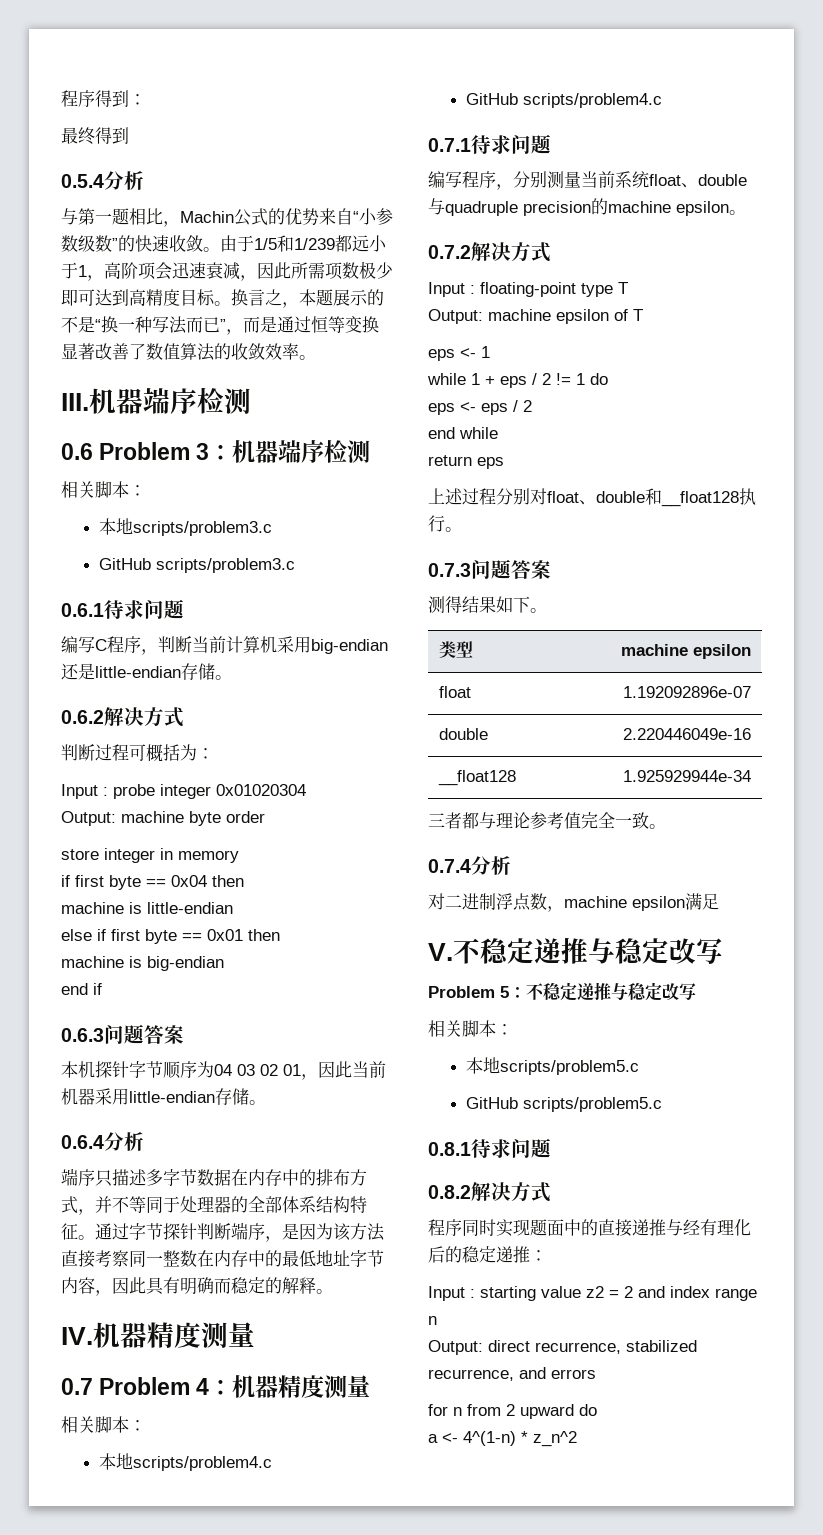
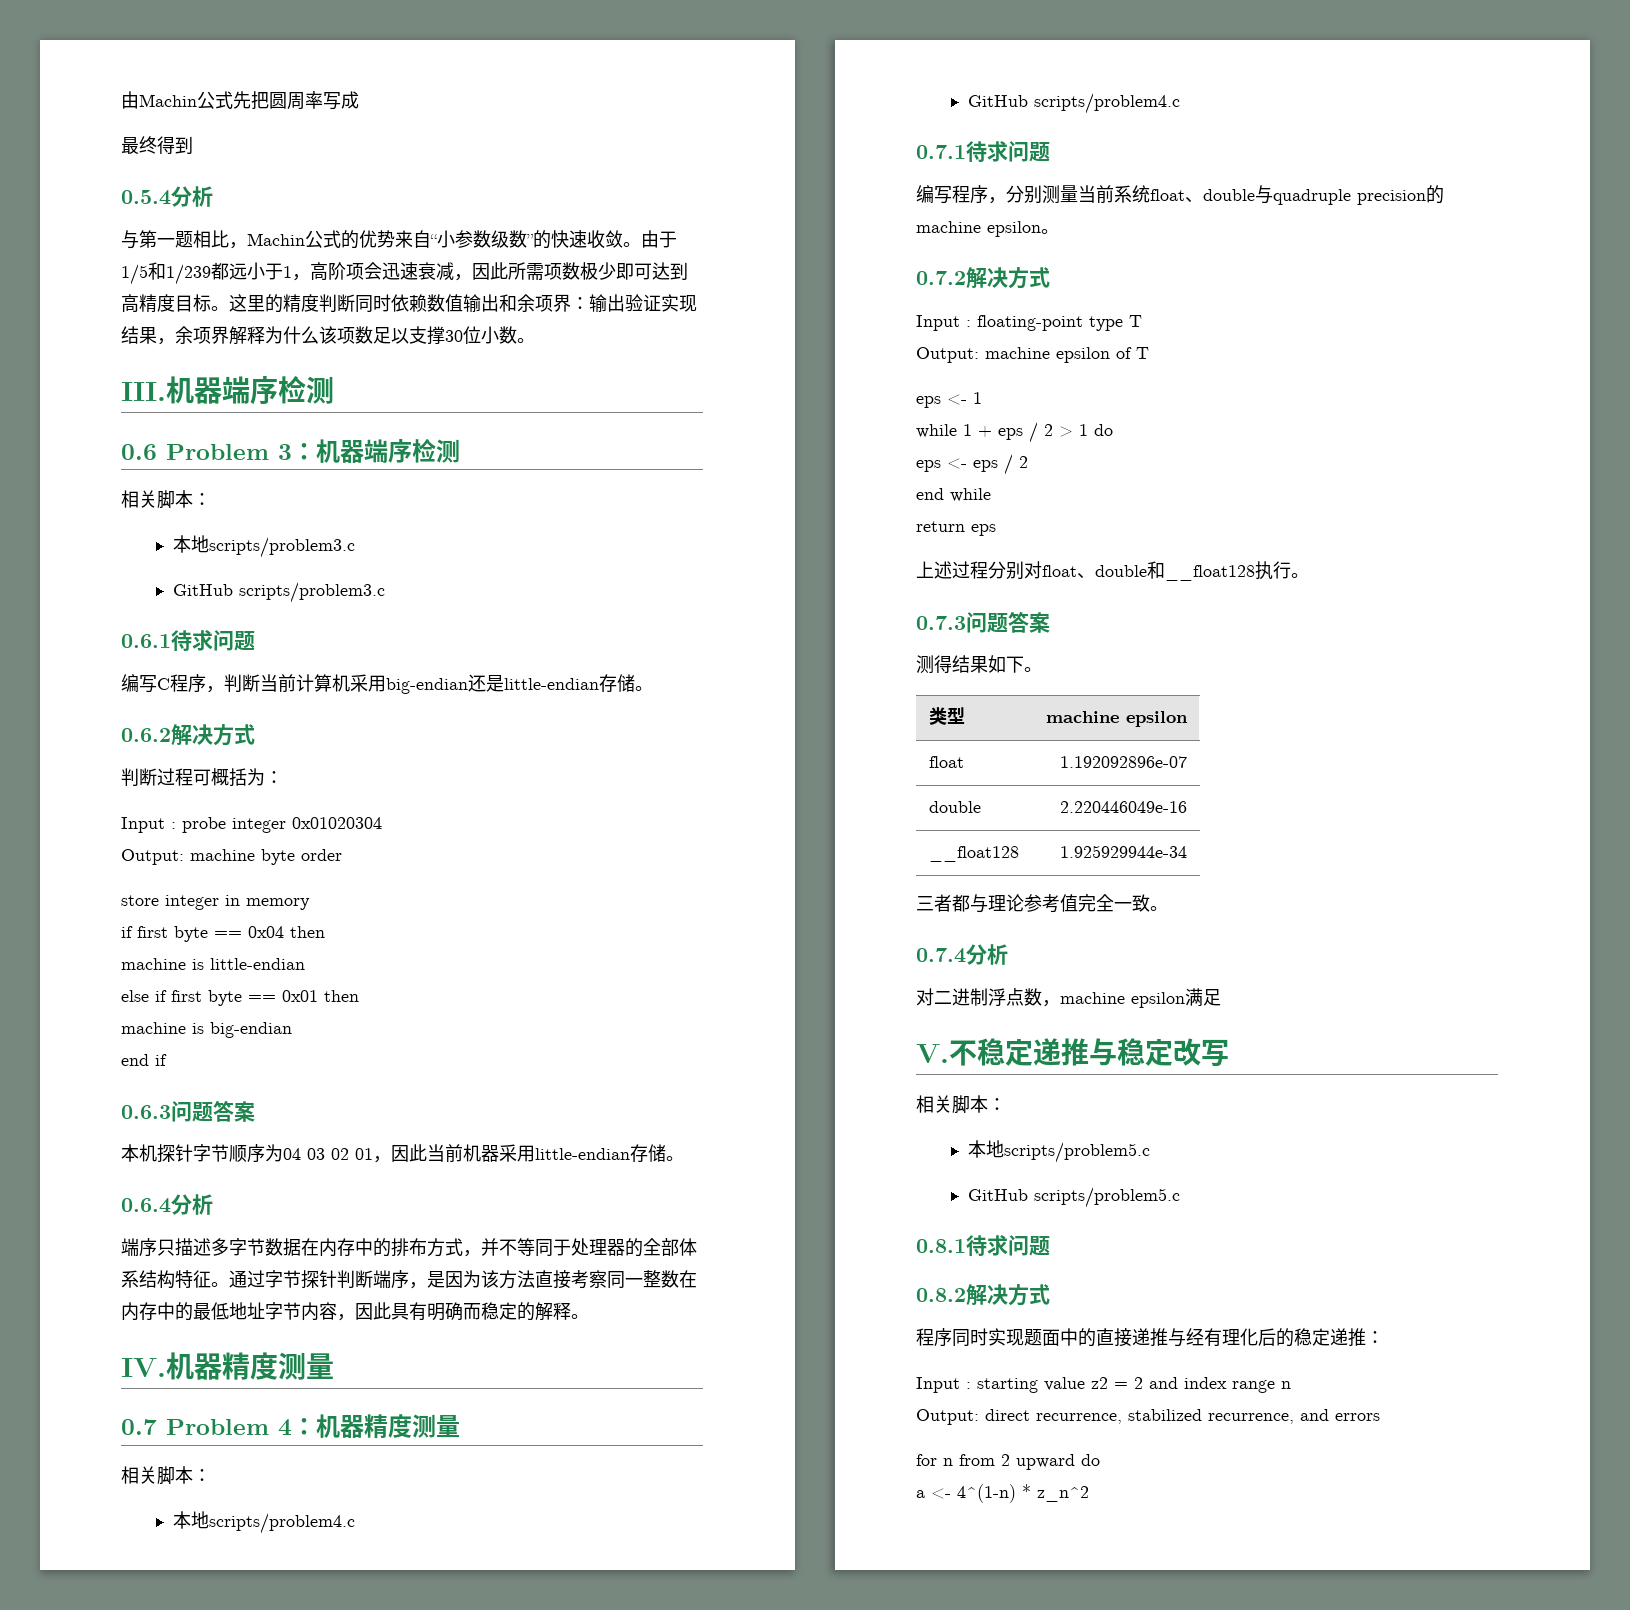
- 程序得到：
+ 由Machin公式先把圆周率写成
- 换言之，本题展示的不是“换一种写法而已”，而是通过恒等变换显著改善了数值算法的收敛效率。
+ 这里的精度判断同时依赖数值输出和余项界：输出验证实现结果，余项界解释为什么该项数足以支撑30位小数。
- while 1 + eps / 2 != 1 do
+ while 1 + eps / 2 > 1 do
- Problem 5：不稳定递推与稳定改写

